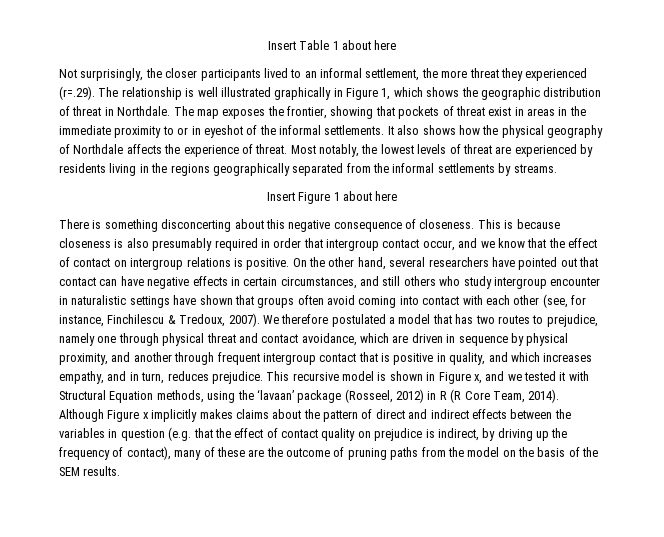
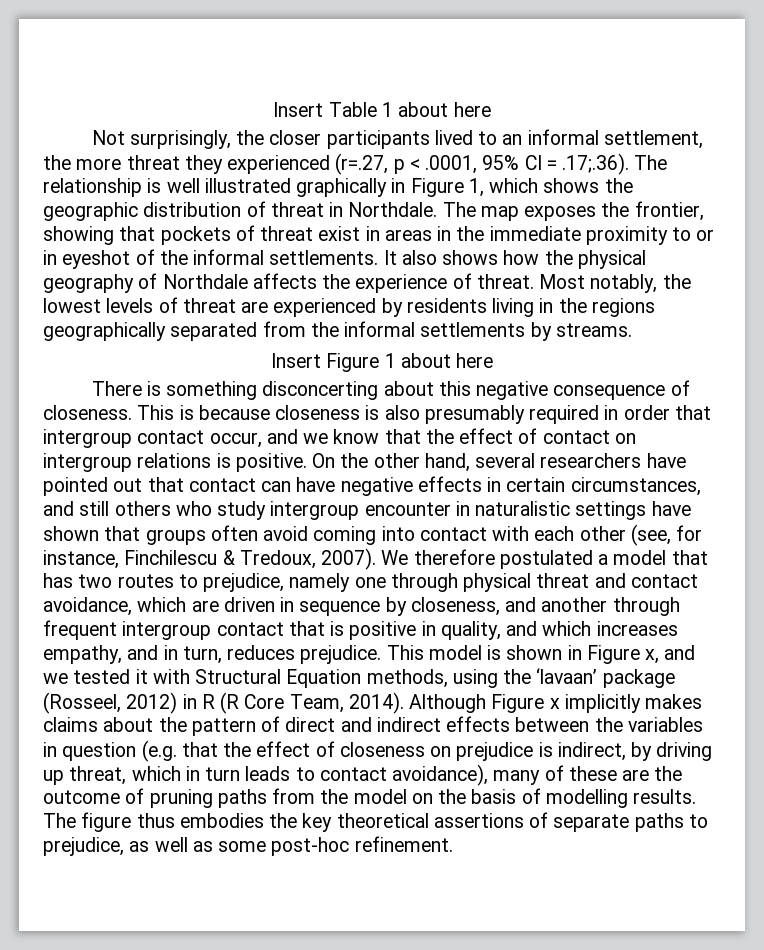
- Not surprisingly, the closer participants lived to an informal settlement, the more threat they experienced (r=.29). The relationship is well illustrated graphically in Figure 1, which shows the geographic distribution of threat in Northdale.
+ Not surprisingly, the closer participants lived to an informal settlement, the more threat they experienced (r=.27, p < .0001, 95% CI = .17;.36). The relationship is well illustrated graphically in Figure 1, which shows the geographic distribution of threat in Northdale.
- We therefore postulated a model that has two routes to prejudice, namely one through physical threat and contact avoidance, which are driven in sequence by physical proximity, and another through frequent intergroup contact that is positive in quality, and which increases empathy, and in turn, reduces prejudice.
+ We therefore postulated a model that has two routes to prejudice, namely one through physical threat and contact avoidance, which are driven in sequence by closeness, and another through frequent intergroup contact that is positive in quality, and which increases empathy, and in turn, reduces prejudice.
- This recursive model is shown in Figure x, and we tested it with Structural Equation methods, using the ‘lavaan’ package (Rosseel, 2012) in R (R Core Team, 2014).
+ This model is shown in Figure x, and we tested it with Structural Equation methods, using the ‘lavaan’ package (Rosseel, 2012) in R (R Core Team, 2014).
- Although Figure x implicitly makes claims about the pattern of direct and indirect effects between the variables in question (e.g. that the effect of contact quality on prejudice is indirect, by driving up the frequency of contact), many of these are the outcome of pruning paths from the model on the basis of the SEM results.
+ Although Figure x implicitly makes claims about the pattern of direct and indirect effects between the variables in question (e.g. that the effect of closeness on prejudice is indirect, by driving up threat, which in turn leads to contact avoidance), many of these are the outcome of pruning paths from the model on the basis of modelling results. The figure thus embodies the key theoretical assertions of separate paths to prejudice, as well as some post-hoc refinement.

